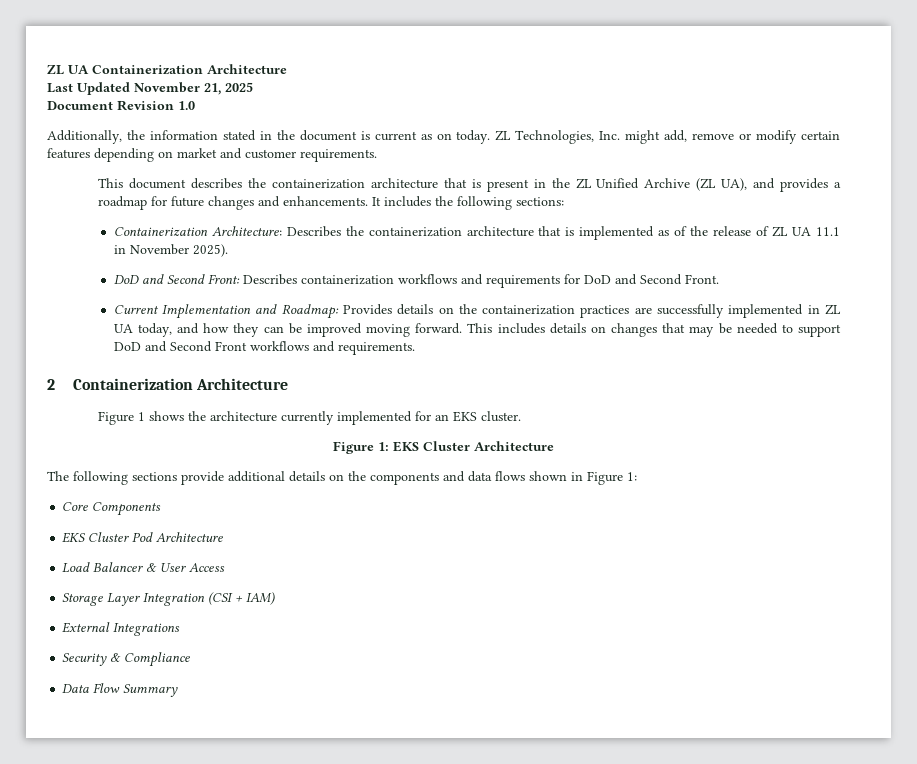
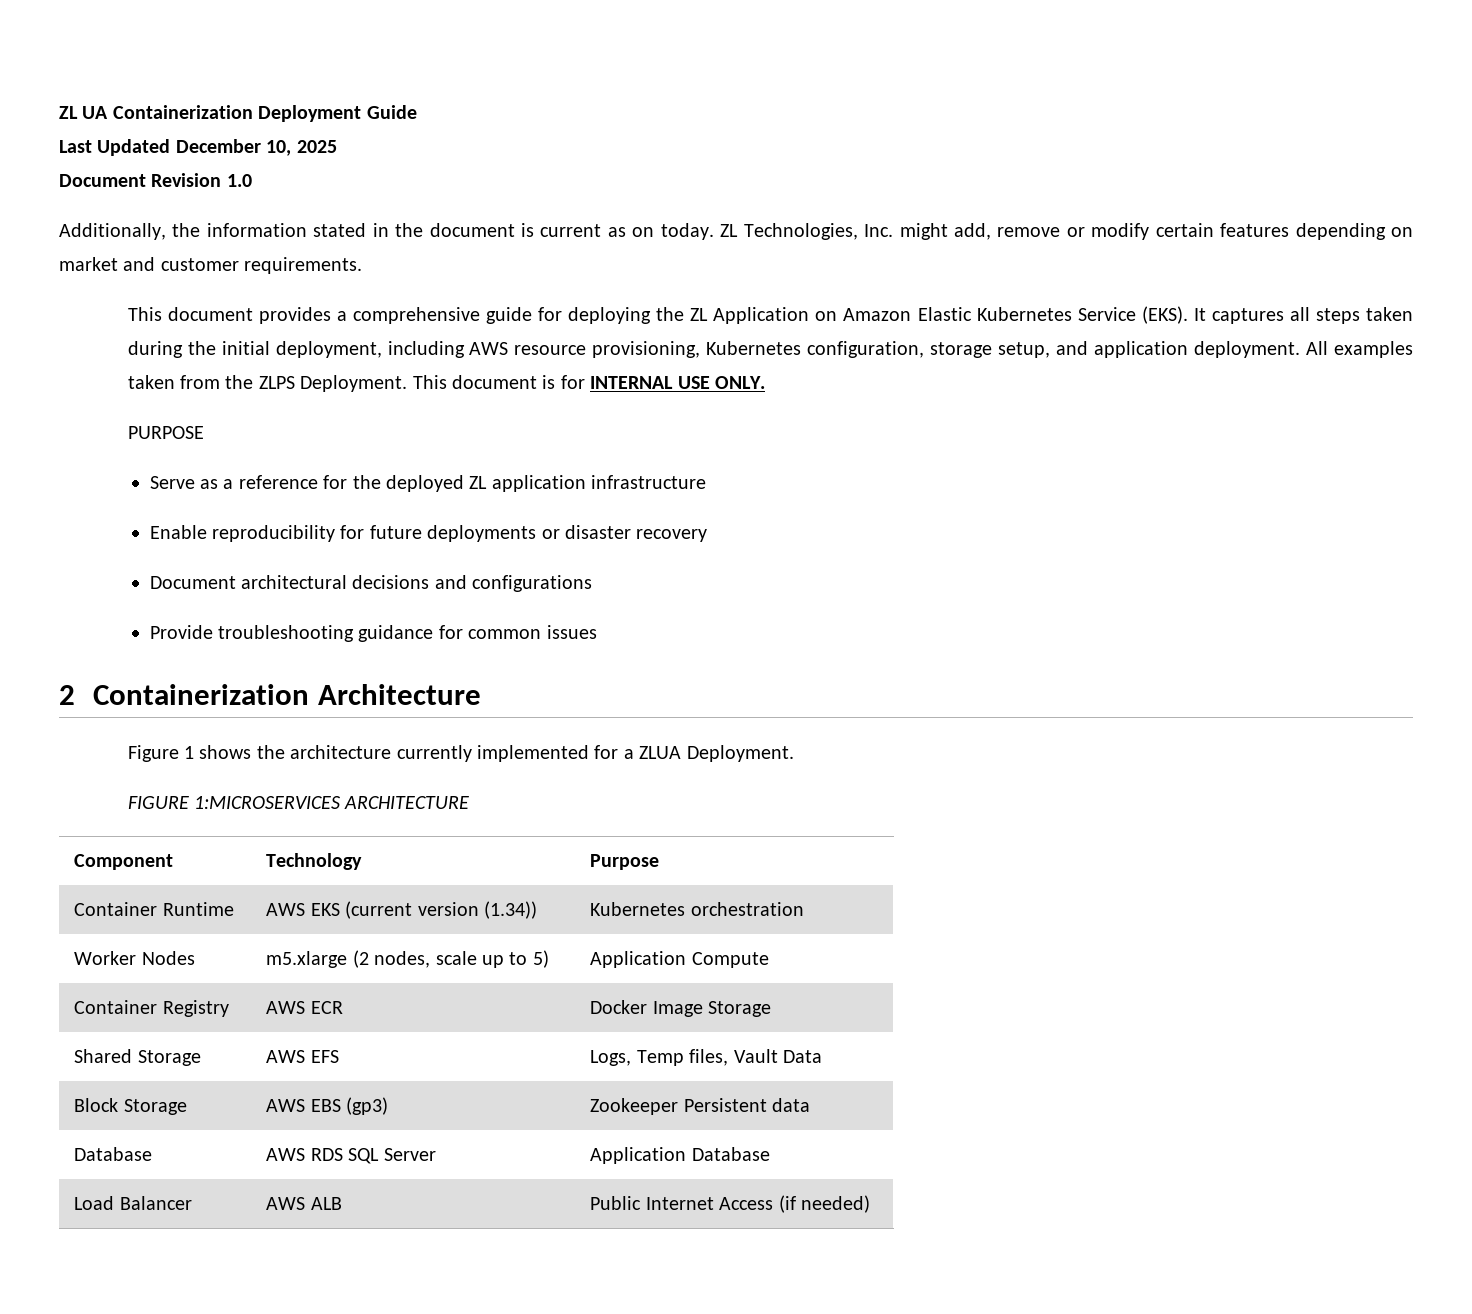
- ZL UA Containerization Architecture
+ ZL UA Containerization Deployment Guide
- Last Updated November 21, 2025
+ Last Updated December 10, 2025
- This document describes the containerization architecture that is present in the ZL Unified Archive (ZL UA), and provides a roadmap for future changes and enhancements. It includes the following sections:
- Containerization Architecture: Describes the containerization architecture that is implemented as of the release of ZL UA 11.1 in November 2025).
- DoD and Second Front: Describes containerization workflows and requirements for DoD and Second Front.
- Current Implementation and Roadmap: Provides details on the containerization practices are successfully implemented in ZL UA today, and how they can be improved moving forward. This includes details on changes that may be needed to support DoD and Second Front workflows and requirements.
+ This document provides a comprehensive guide for deploying the ZL Application on Amazon Elastic Kubernetes Service (EKS). It captures all steps taken during the initial deployment, including AWS resource provisioning, Kubernetes configuration, storage setup, and application deployment. All examples taken from the ZLPS Deployment. This document is for INTERNAL USE ONLY.
+ PURPOSE
+ Serve as a reference for the deployed ZL application infrastructure
+ Enable reproducibility for future deployments or disaster recovery
+ Document architectural decisions and configurations
+ Provide troubleshooting guidance for common issues
- Figure 1 shows the architecture currently implemented for an EKS cluster.
- Figure 1: EKS Cluster Architecture
- The following sections provide additional details on the components and data flows shown in Figure 1:
- Core Components
- EKS Cluster Pod Architecture
- Load Balancer & User Access
- Storage Layer Integration (CSI + IAM)
- External Integrations
- Security & Compliance
- Data Flow Summary
+ Figure 1 shows the architecture currently implemented for a ZLUA Deployment.
+ FIGURE 1:MICROSERVICES ARCHITECTURE
+ Component | Technology | Purpose
+ Container Runtime | AWS EKS (current version (1.34)) | Kubernetes orchestration
+ Worker Nodes | m5.xlarge (2 nodes, scale up to 5) | Application Compute
+ Container Registry | AWS ECR | Docker Image Storage
+ Shared Storage | AWS EFS | Logs, Temp files, Vault Data
+ Block Storage | AWS EBS (gp3) | Zookeeper Persistent data
+ Database | AWS RDS SQL Server | Application Database
+ Load Balancer | AWS ALB | Public Internet Access (if needed)

